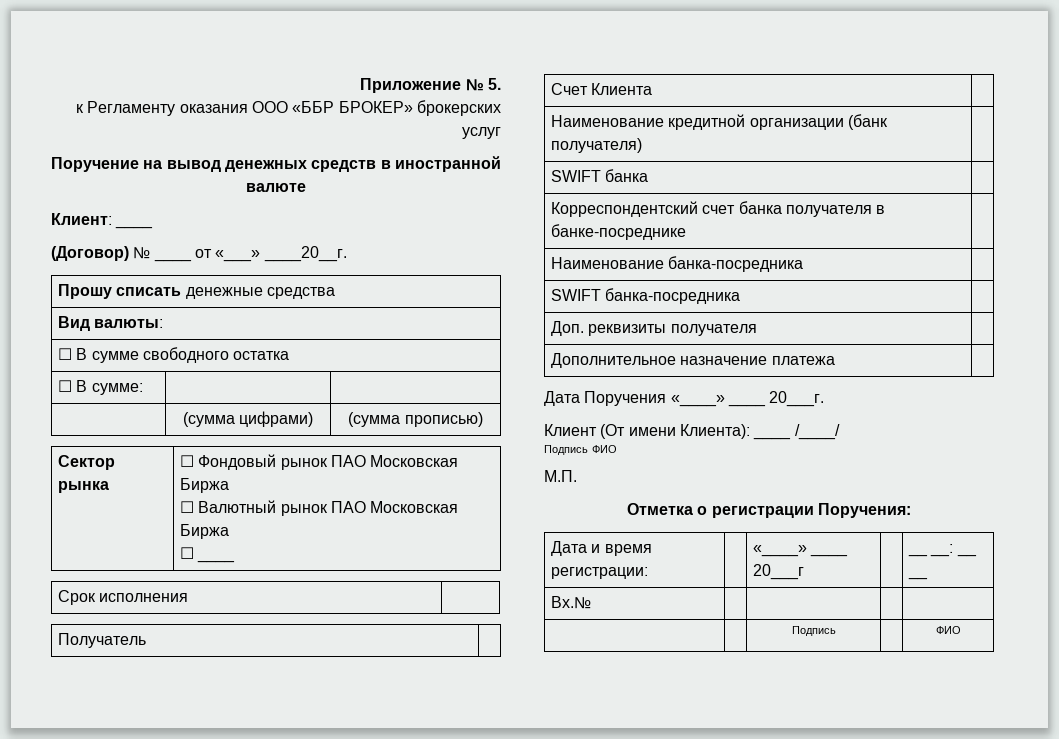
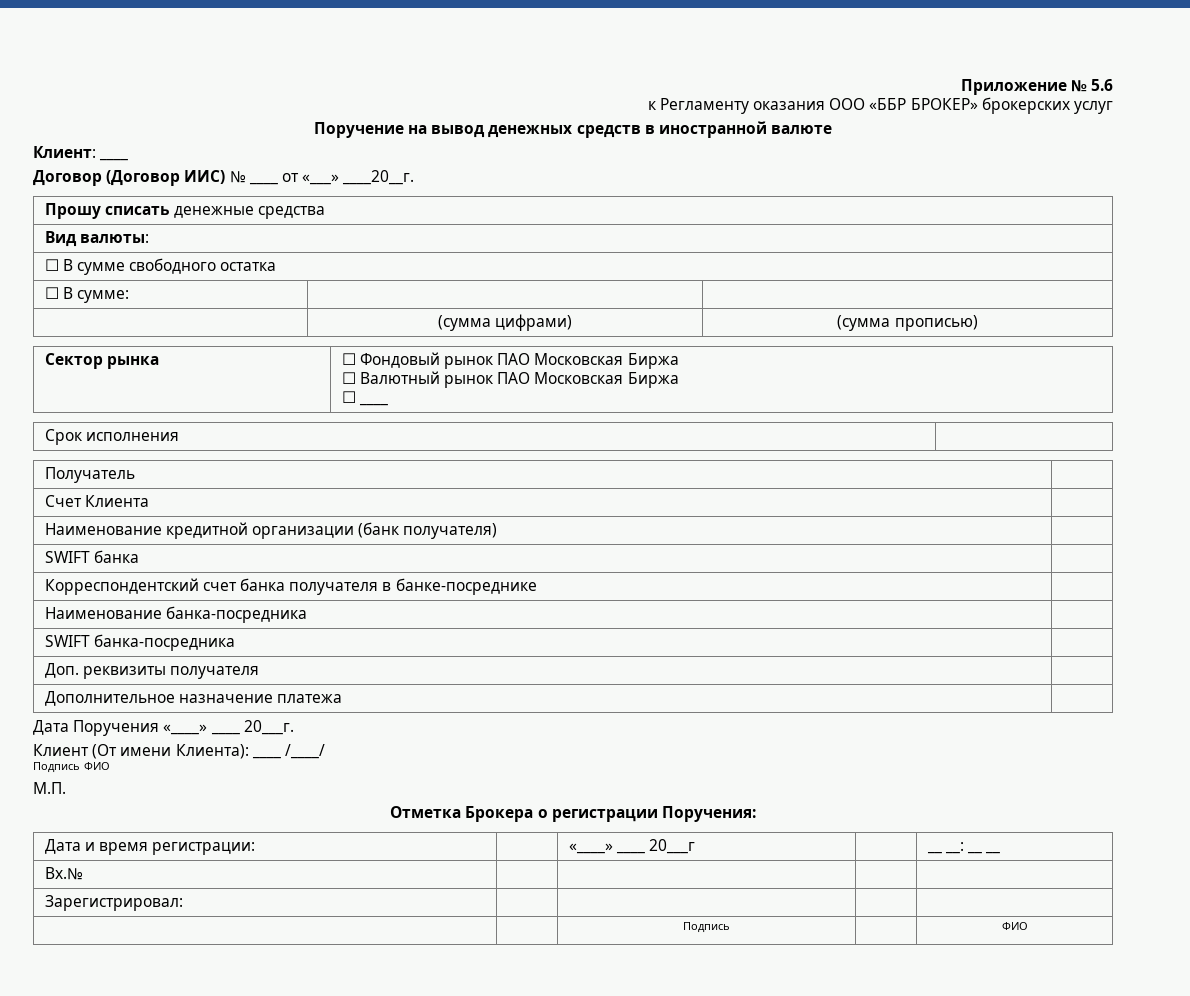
- Приложение № 5.
+ Приложение № 5.6
- (Договор) № ____ от «___» ____20__г.
+ Договор (Договор ИИС) № ____ от «___» ____20__г.
- Отметка о регистрации Поручения:
+ Отметка Брокера о регистрации Поручения:
+ Зарегистрировал: | | | |

